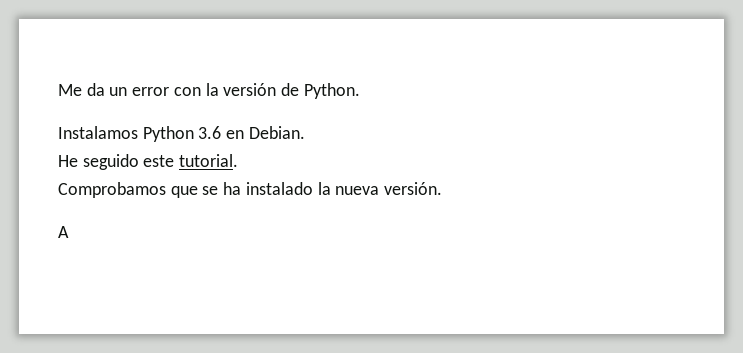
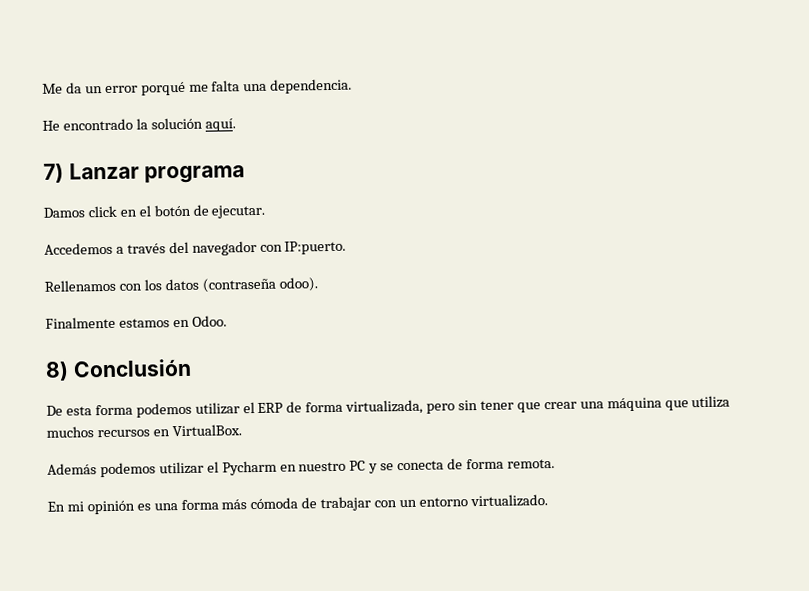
- Me da un error con la versión de Python.
- Instalamos Python 3.6 en Debian.
- He seguido este tutorial.
- Comprobamos que se ha instalado la nueva versión.
- A
+ Me da un error porqué me falta una dependencia.
+ He encontrado la solución aquí.
+ 7) Lanzar programa
+ Damos click en el botón de ejecutar.
+ Accedemos a través del navegador con IP:puerto.
+ Rellenamos con los datos (contraseña odoo).
+ Finalmente estamos en Odoo.
+ 8) Conclusión
+ De esta forma podemos utilizar el ERP de forma virtualizada, pero sin tener que crear una máquina que utiliza muchos recursos en VirtualBox.
+ Además podemos utilizar el Pycharm en nuestro PC y se conecta de forma remota.
+ En mi opinión es una forma más cómoda de trabajar con un entorno virtualizado.

